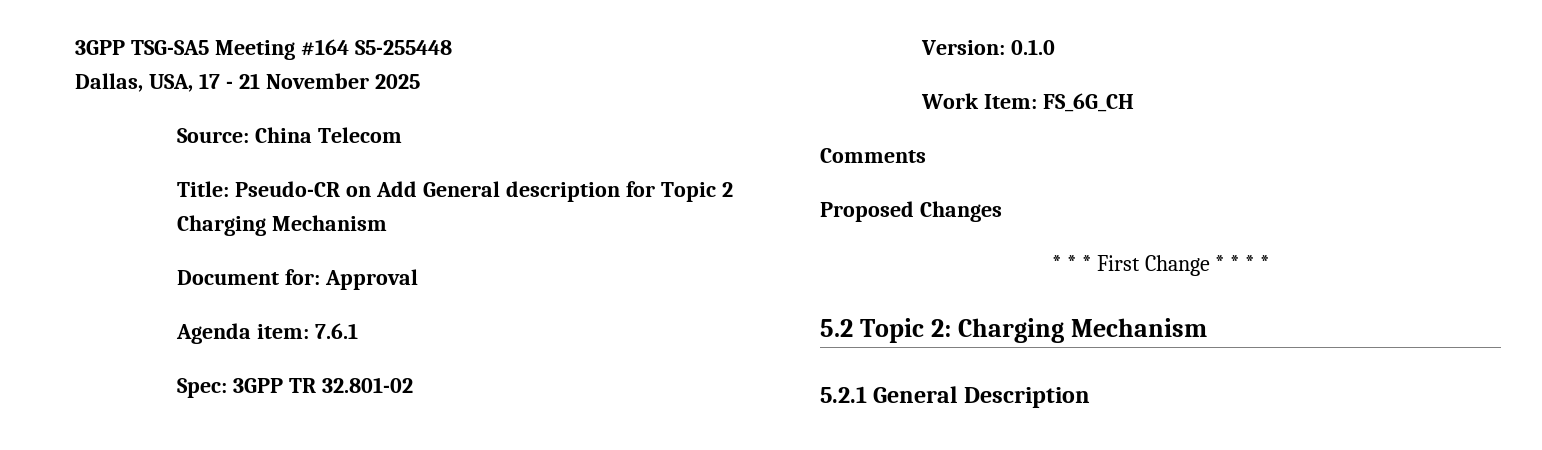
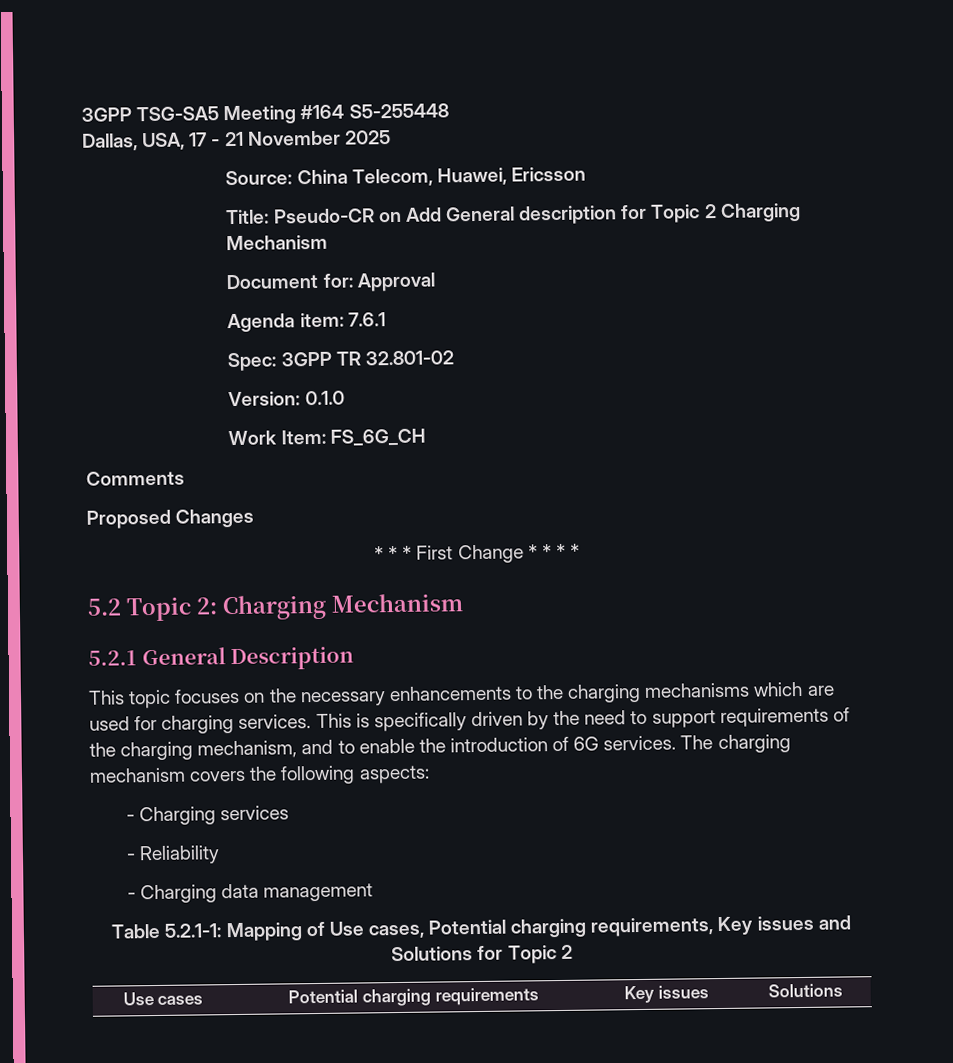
- Source: China Telecom
+ Source: China Telecom, Huawei, Ericsson
+ This topic focuses on the necessary enhancements to the charging mechanisms which are used for charging services. This is specifically driven by the need to support requirements of the charging mechanism, and to enable the introduction of 6G services. The charging mechanism covers the following aspects:
+ - Charging services
+ - Reliability
+ - Charging data management
+ Table 5.2.1-1: Mapping of Use cases, Potential charging requirements, Key issues and Solutions for Topic 2
+ Use cases | Potential charging requirements | Key issues | Solutions

